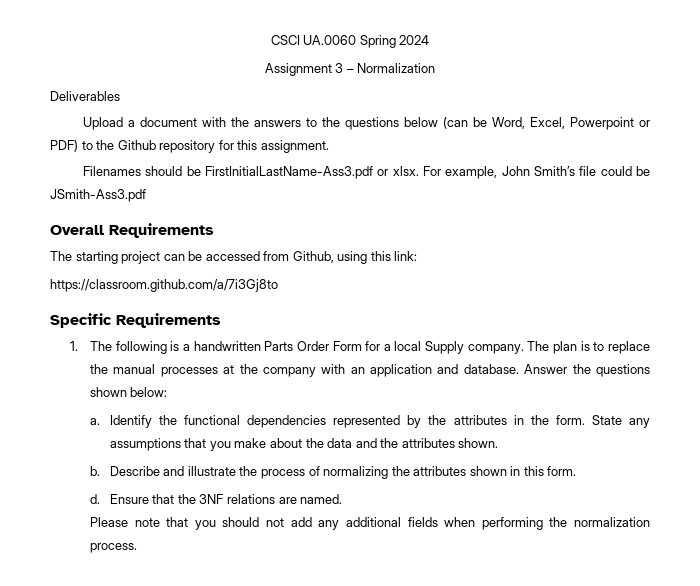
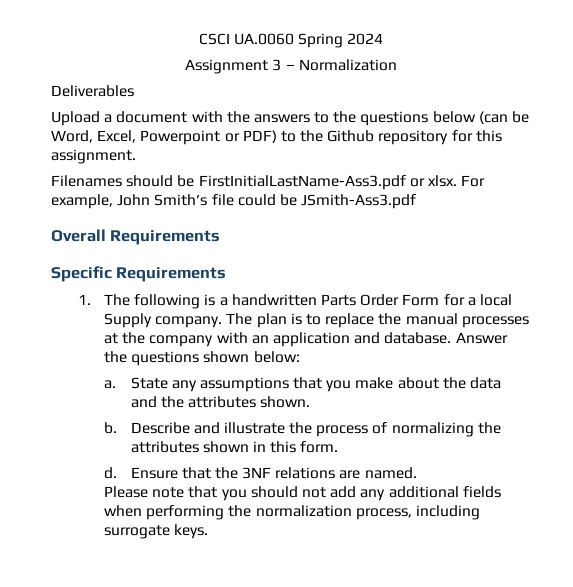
- The starting project can be accessed from Github, using this link:
- https://classroom.github.com/a/7i3Gj8to
- Identify the functional dependencies represented by the attributes in the form.
- Please note that you should not add any additional fields when performing the normalization process.
+ Please note that you should not add any additional fields when performing the normalization process, including surrogate keys.

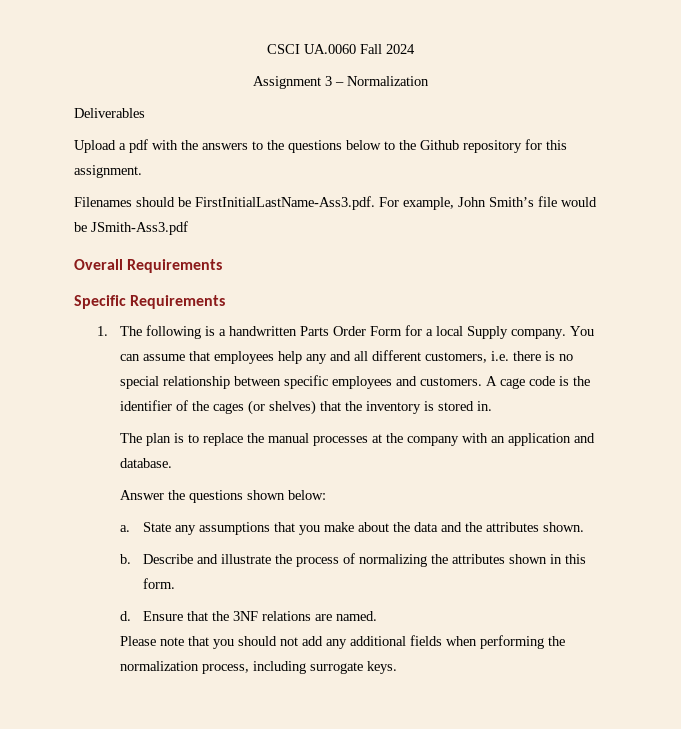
- CSCI UA.0060 Spring 2024
+ CSCI UA.0060 Fall 2024
- Upload a document with the answers to the questions below (can be Word, Excel, Powerpoint or PDF) to the Github repository for this assignment.
+ Upload a pdf with the answers to the questions below to the Github repository for this assignment.
- Filenames should be FirstInitialLastName-Ass3.pdf or xlsx. For example, John Smith’s file could be JSmith-Ass3.pdf
+ Filenames should be FirstInitialLastName-Ass3.pdf. For example, John Smith’s file would be JSmith-Ass3.pdf
- 1. The following is a handwritten Parts Order Form for a local Supply company. The plan is to replace the manual processes at the company with an application and database. Answer the questions shown below:
+ 1. The following is a handwritten Parts Order Form for a local Supply company. You can assume that employees help any and all different customers, i.e. there is no special relationship between specific employees and customers. A cage code is the identifier of the cages (or shelves) that the inventory is stored in.
+ The plan is to replace the manual processes at the company with an application and database.
+ Answer the questions shown below:

